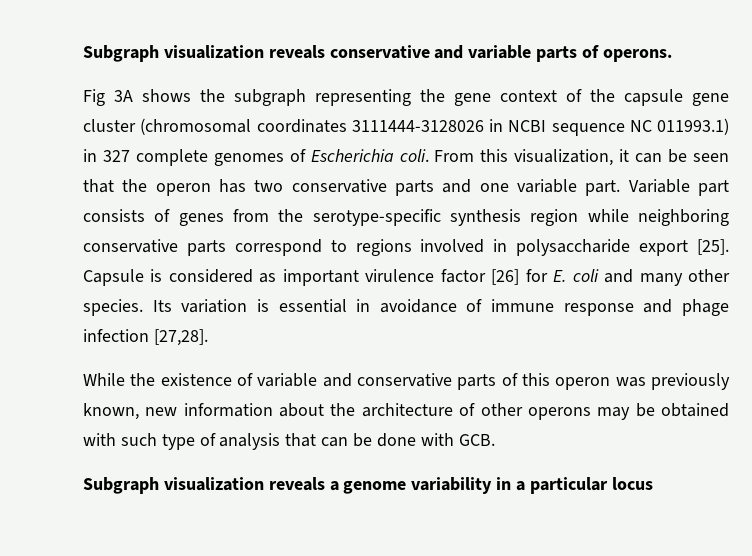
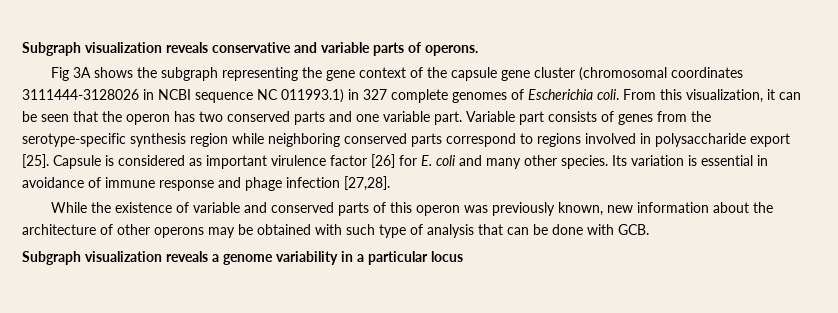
- From this visualization, it can be seen that the operon has two conservative parts and one variable part.
+ From this visualization, it can be seen that the operon has two conserved parts and one variable part.
- Variable part consists of genes from the serotype-specific synthesis region while neighboring conservative parts correspond to regions involved in polysaccharide export [25].
+ Variable part consists of genes from the serotype-specific synthesis region while neighboring conserved parts correspond to regions involved in polysaccharide export [25].
- While the existence of variable and conservative parts of this operon was previously known, new information about the architecture of other operons may be obtained with such type of analysis that can be done with GCB.
+ While the existence of variable and conserved parts of this operon was previously known, new information about the architecture of other operons may be obtained with such type of analysis that can be done with GCB.

